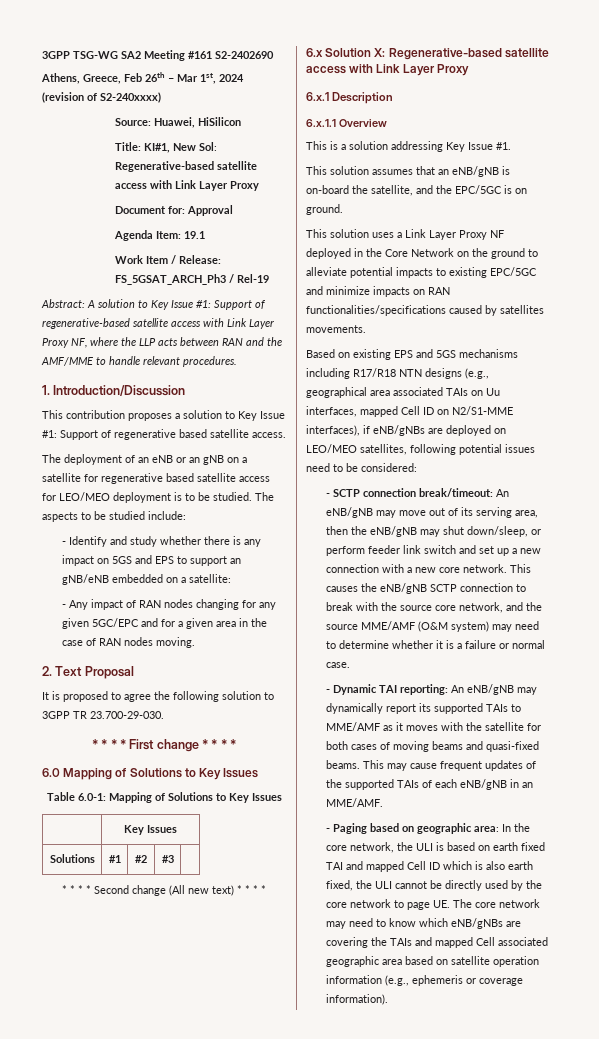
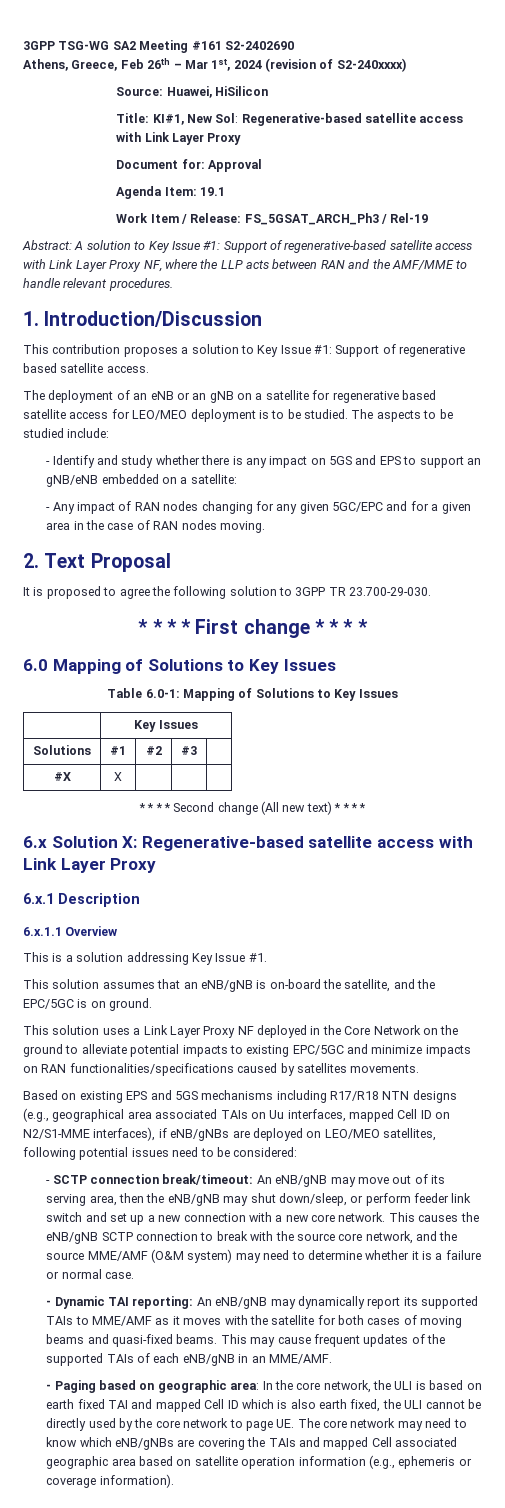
+ #X | X | | |

